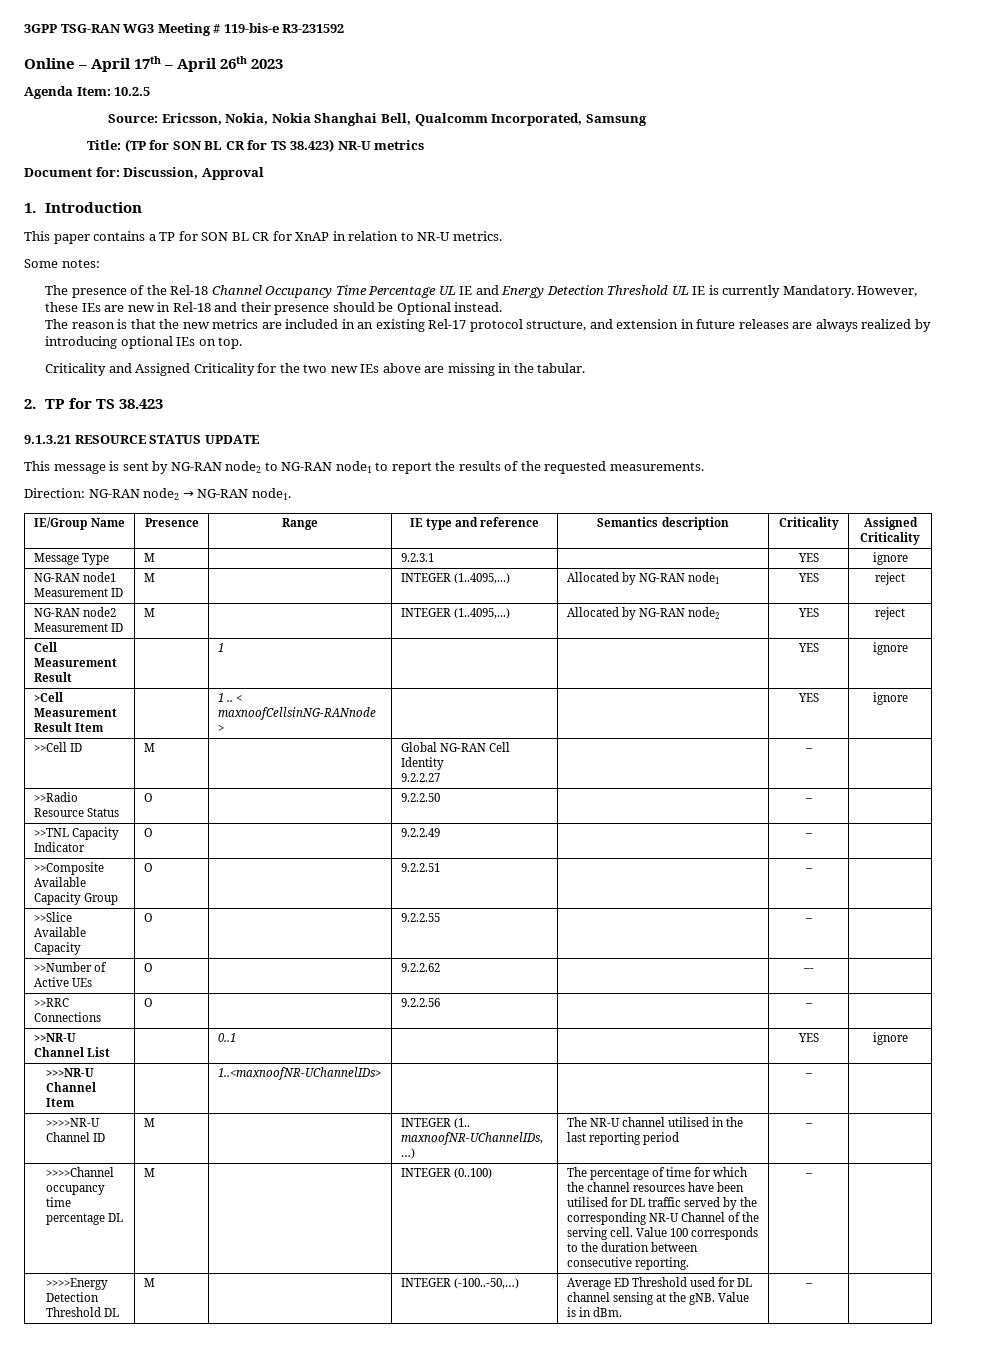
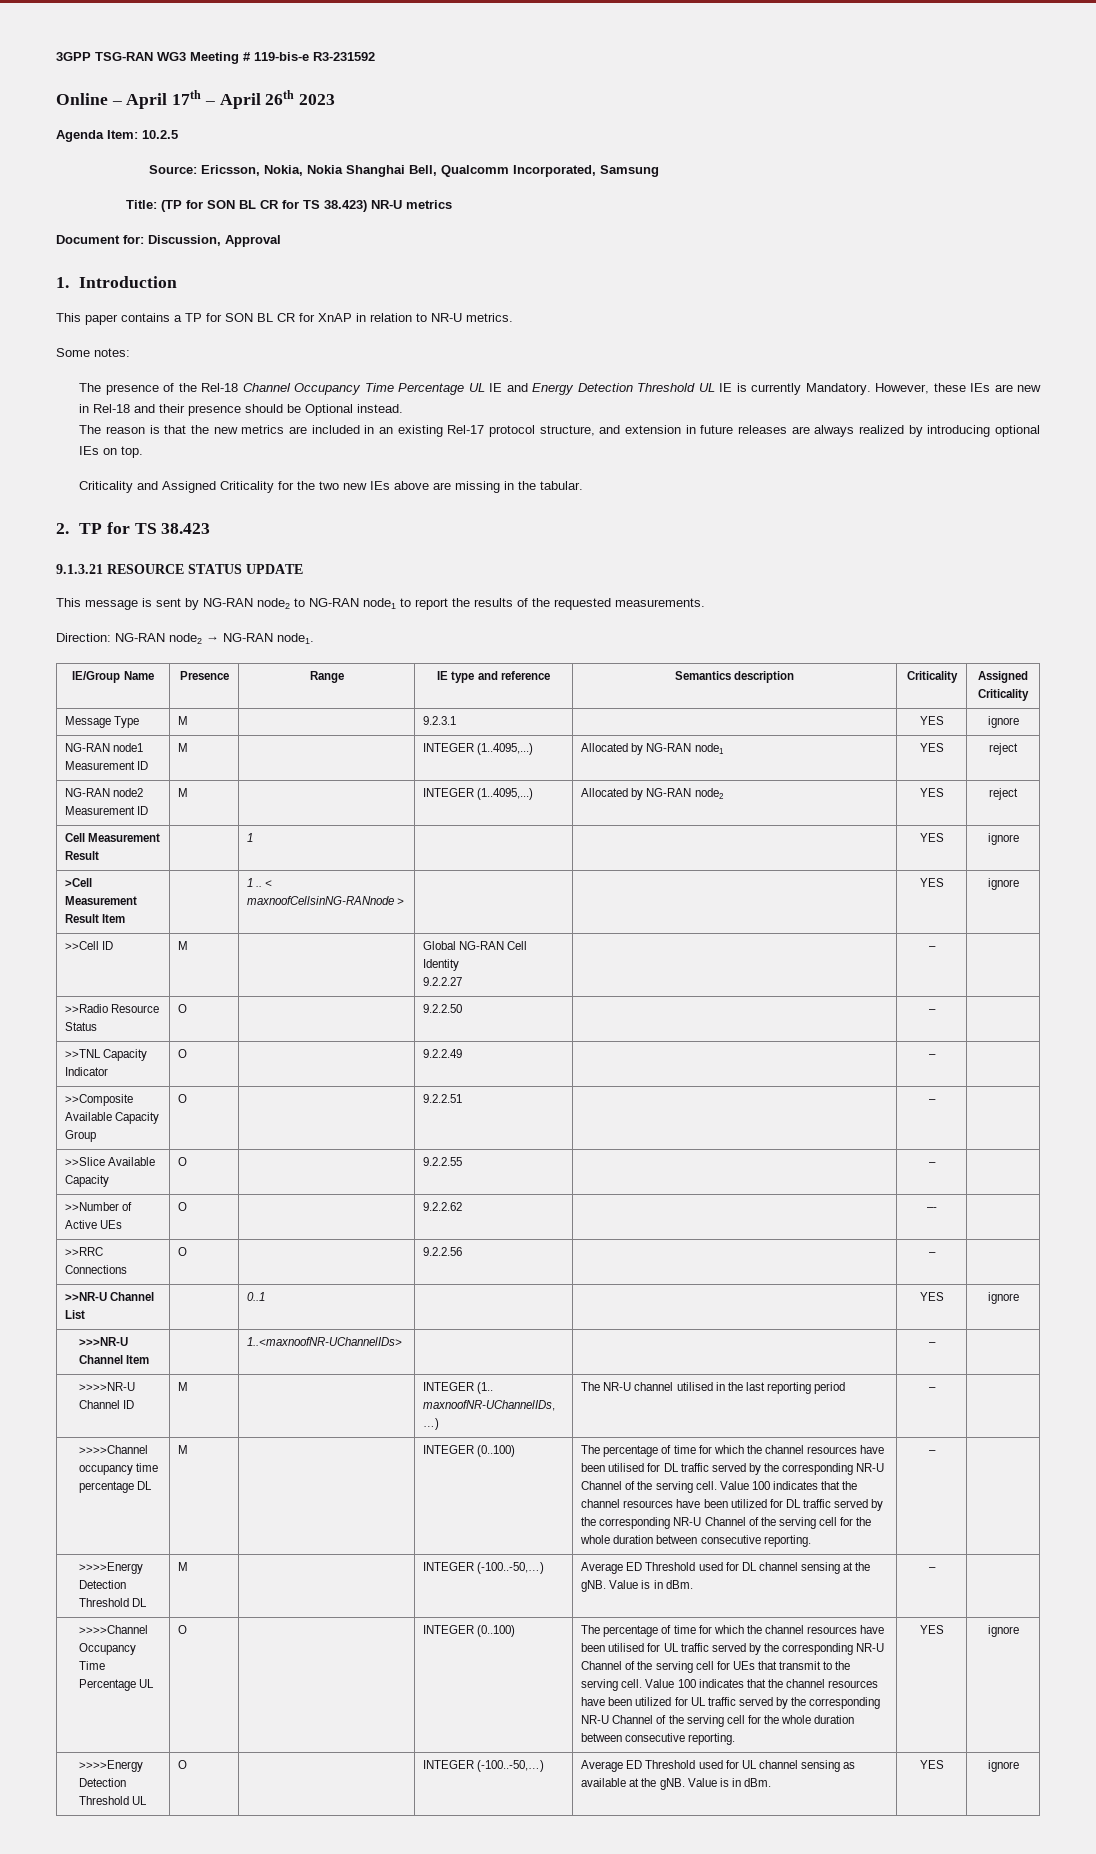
- Value 100 corresponds to the duration between consecutive reporting.
+ Value 100 indicates that the channel resources have been utilized for DL traffic served by the corresponding NR-U Channel of the serving cell for the whole duration between consecutive reporting.
+ >>>>Channel Occupancy Time Percentage UL | O | | INTEGER (0..100) | The percentage of time for which the channel resources have been utilised for UL traffic served by the corresponding NR-U Channel of the serving cell for UEs that transmit to the serving cell. Value 100 indicates that the channel resources have been utilized for UL traffic served by the corresponding NR-U Channel of the serving cell for the whole duration between consecutive reporting. | YES | ignore
+ >>>>Energy Detection Threshold UL | O | | INTEGER (-100..-50,…) | Average ED Threshold used for UL channel sensing as available at the gNB. Value is in dBm. | YES | ignore

